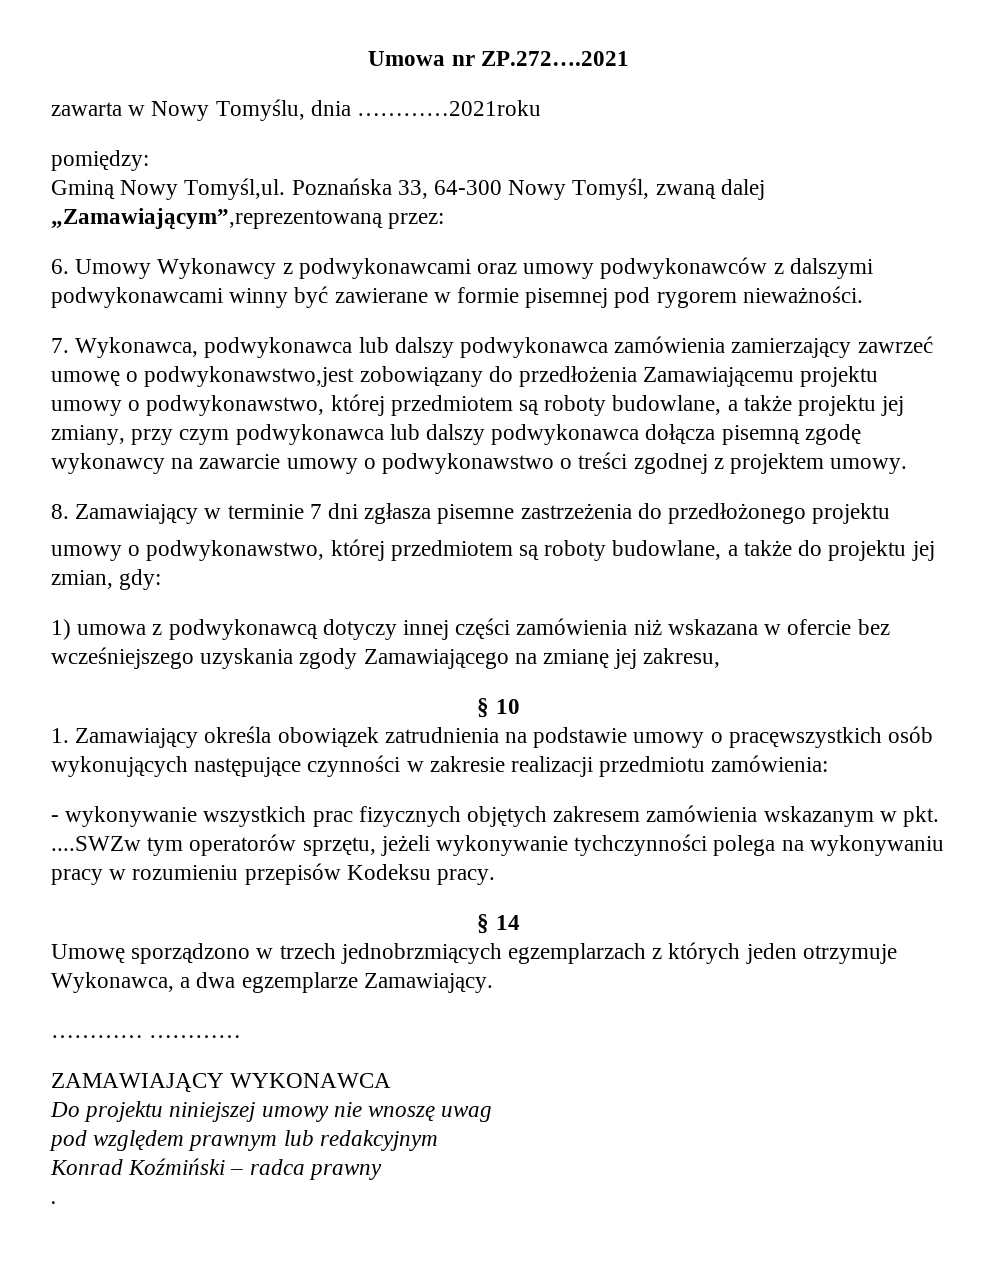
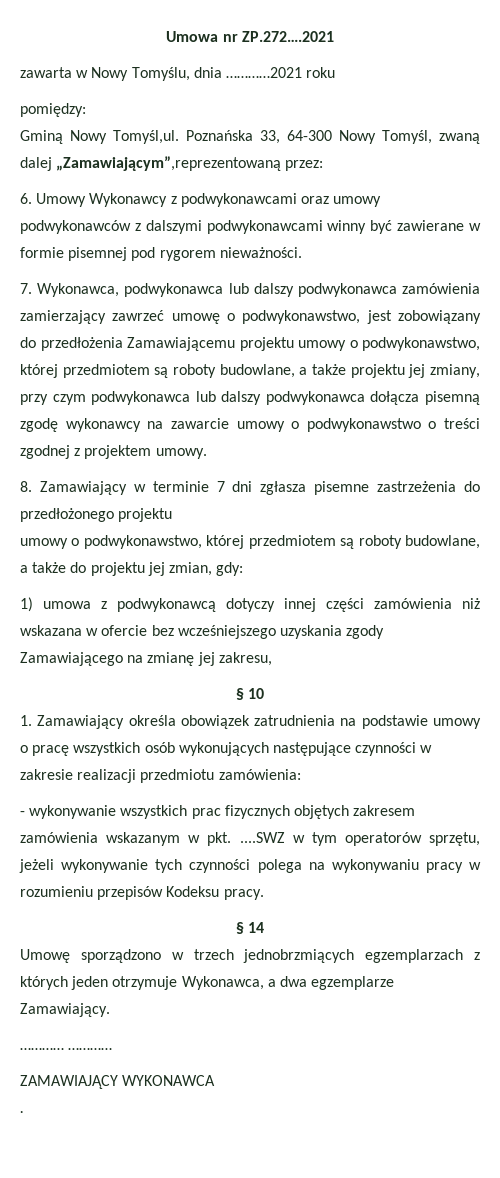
- zawarta w Nowy Tomyślu, dnia …………2021roku
+ zawarta w Nowy Tomyślu, dnia …………2021 roku
- 7. Wykonawca, podwykonawca lub dalszy podwykonawca zamówienia zamierzający zawrzeć umowę o podwykonawstwo,jest zobowiązany do przedłożenia Zamawiającemu projektu umowy o podwykonawstwo, której przedmiotem są roboty budowlane, a także projektu jej zmiany, przy czym podwykonawca lub dalszy podwykonawca dołącza pisemną zgodę wykonawcy na zawarcie umowy o podwykonawstwo o treści zgodnej z projektem umowy.
+ 7. Wykonawca, podwykonawca lub dalszy podwykonawca zamówienia zamierzający zawrzeć umowę o podwykonawstwo, jest zobowiązany do przedłożenia Zamawiającemu projektu umowy o podwykonawstwo, której przedmiotem są roboty budowlane, a także projektu jej zmiany, przy czym podwykonawca lub dalszy podwykonawca dołącza pisemną zgodę wykonawcy na zawarcie umowy o podwykonawstwo o treści zgodnej z projektem umowy.
- 1. Zamawiający określa obowiązek zatrudnienia na podstawie umowy o pracęwszystkich osób wykonujących następujące czynności w zakresie realizacji przedmiotu zamówienia:
+ 1. Zamawiający określa obowiązek zatrudnienia na podstawie umowy o pracę wszystkich osób wykonujących następujące czynności w zakresie realizacji przedmiotu zamówienia:
- - wykonywanie wszystkich prac fizycznych objętych zakresem zamówienia wskazanym w pkt. ....SWZw tym operatorów sprzętu, jeżeli wykonywanie tychczynności polega na wykonywaniu pracy w rozumieniu przepisów Kodeksu pracy.
+ - wykonywanie wszystkich prac fizycznych objętych zakresem zamówienia wskazanym w pkt. ....SWZ w tym operatorów sprzętu, jeżeli wykonywanie tych czynności polega na wykonywaniu pracy w rozumieniu przepisów Kodeksu pracy.
- Do projektu niniejszej umowy nie wnoszę uwag
- pod względem prawnym lub redakcyjnym
- Konrad Koźmiński – radca prawny

